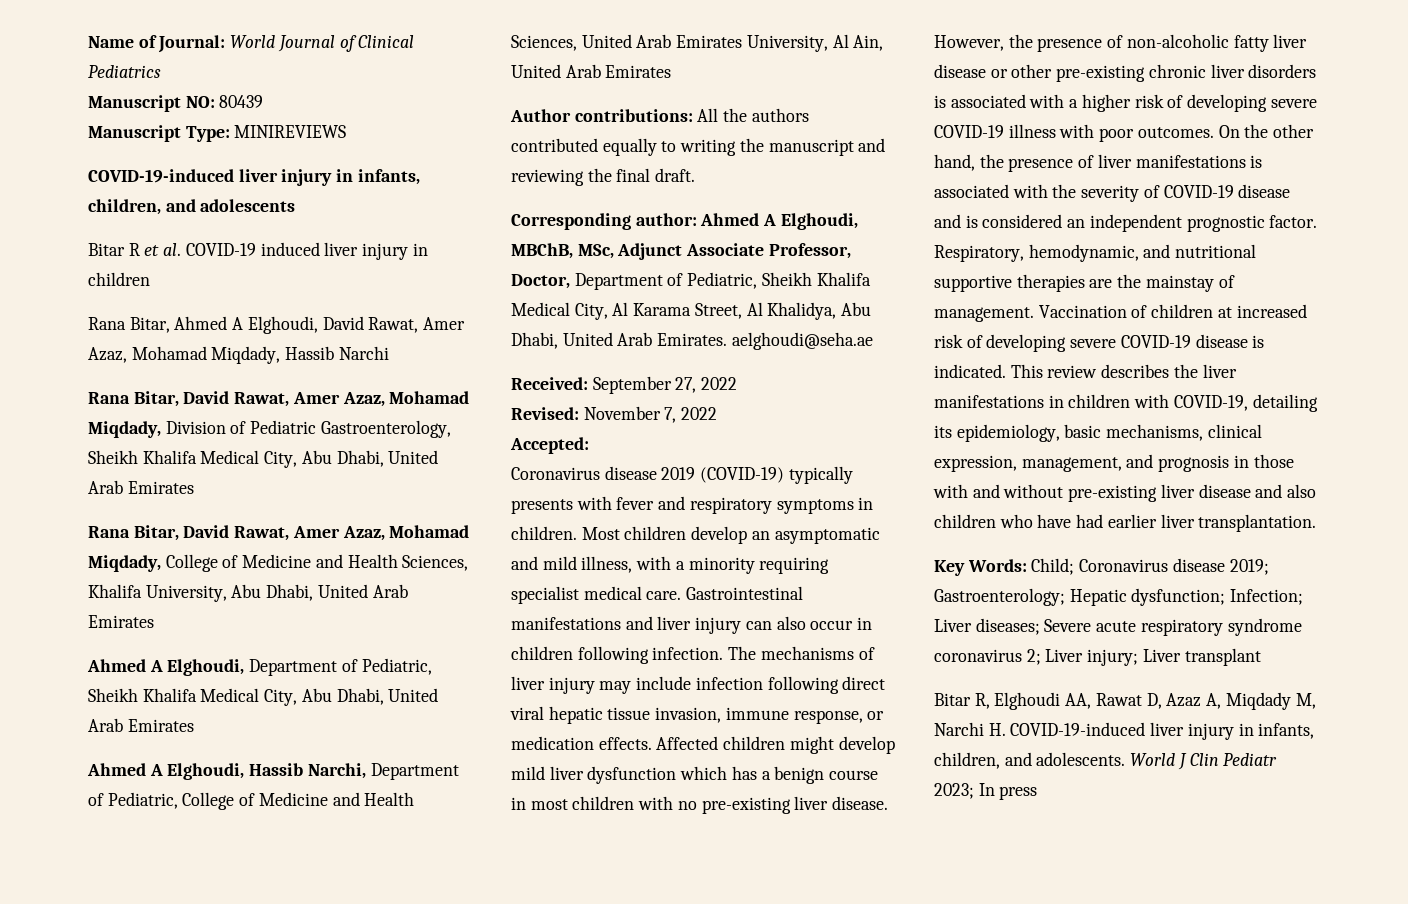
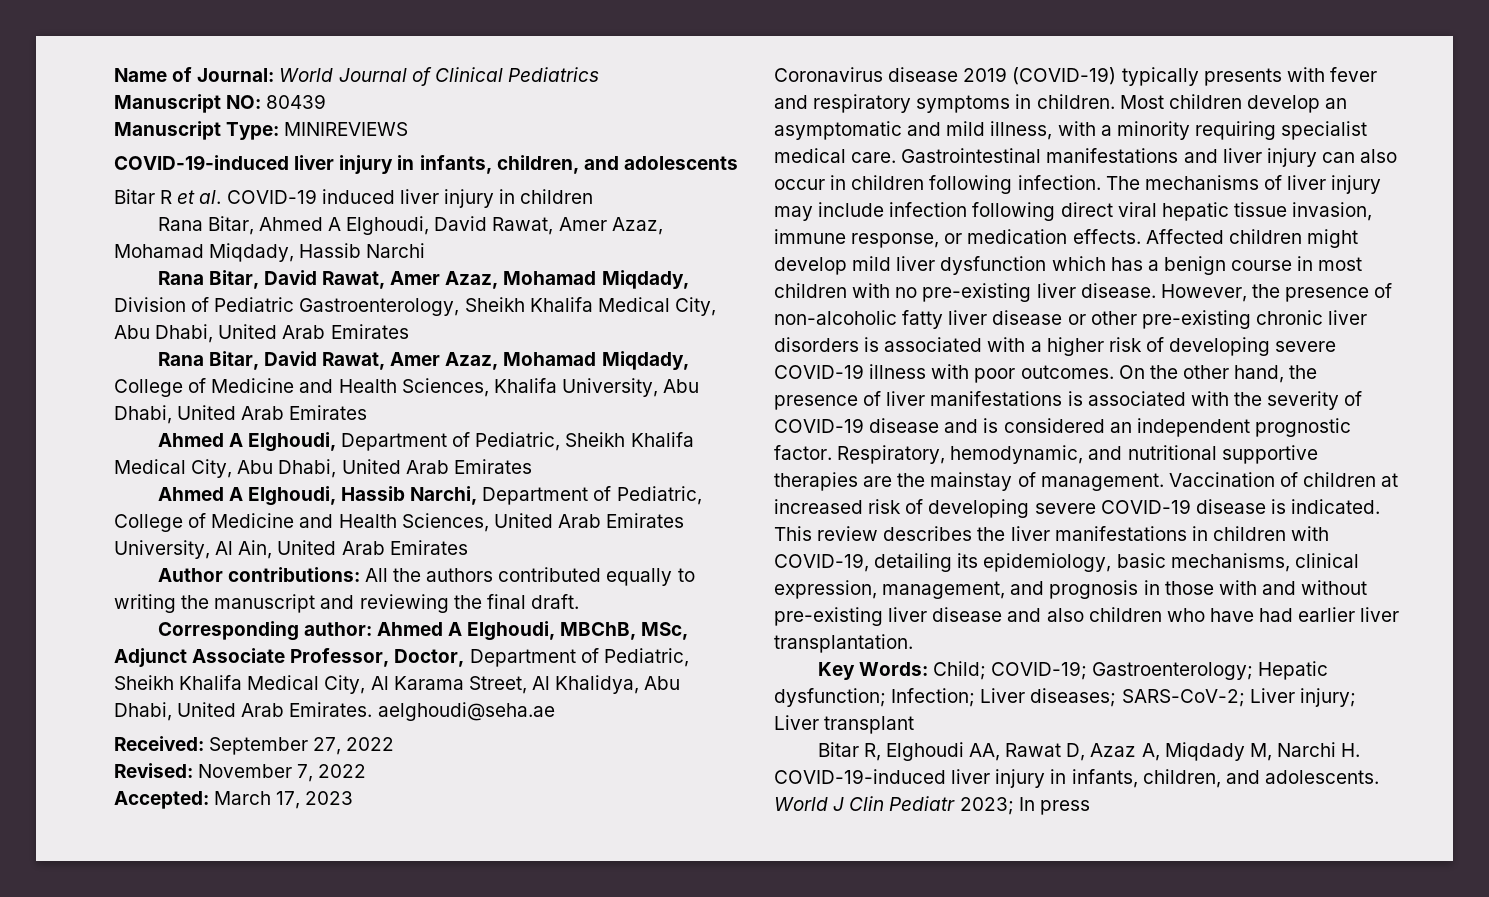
- Accepted:
+ Accepted: March 17, 2023
- Key Words: Child; Coronavirus disease 2019; Gastroenterology; Hepatic dysfunction; Infection; Liver diseases; Severe acute respiratory syndrome coronavirus 2; Liver injury; Liver transplant
+ Key Words: Child; COVID-19; Gastroenterology; Hepatic dysfunction; Infection; Liver diseases; SARS-CoV-2; Liver injury; Liver transplant

